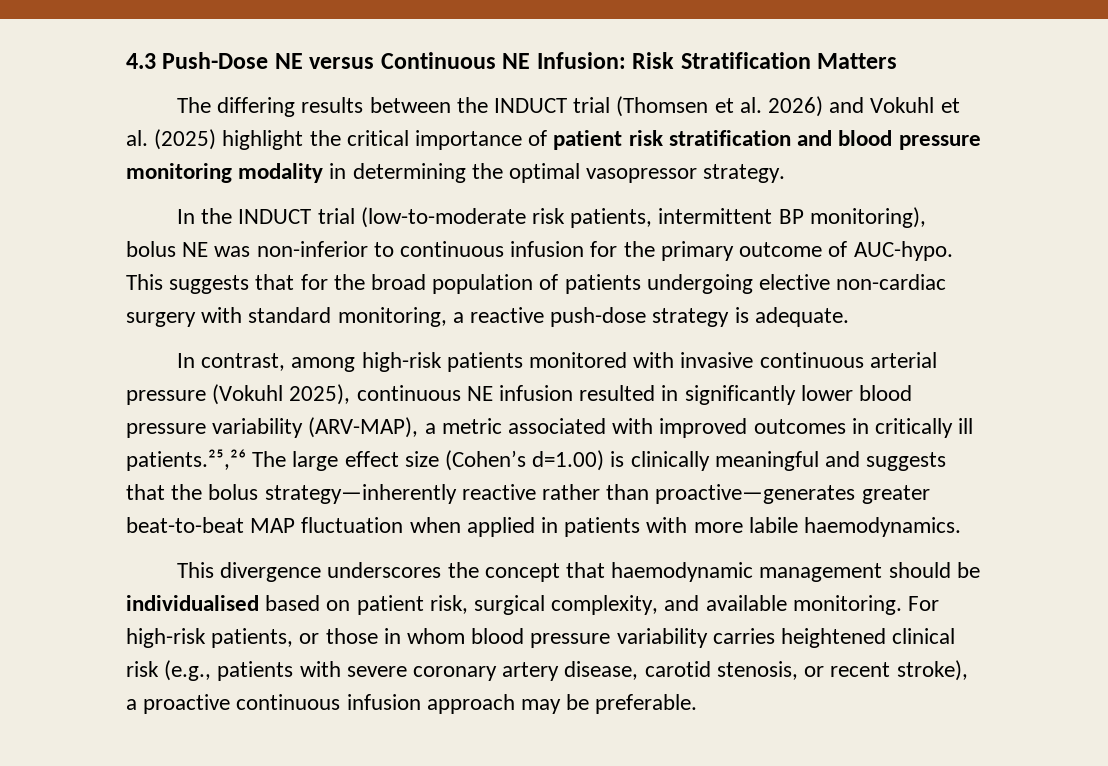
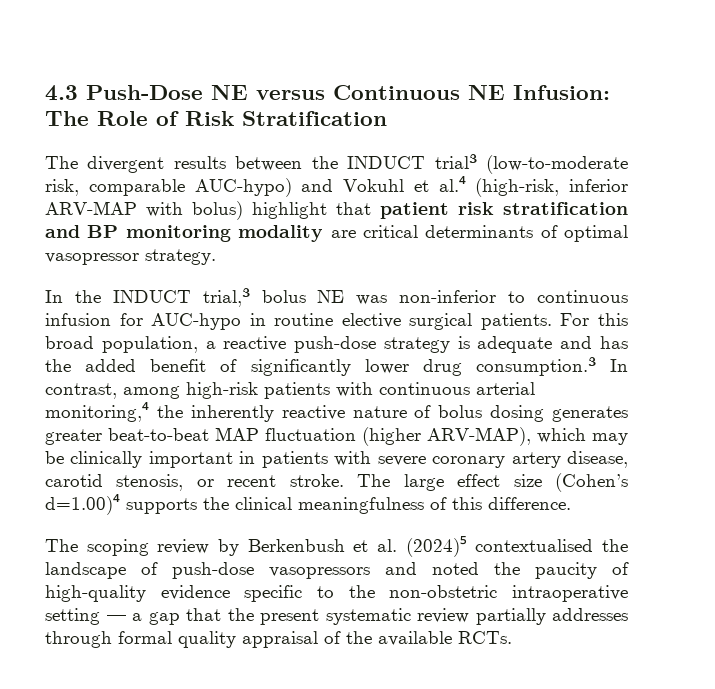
- 4.3 Push-Dose NE versus Continuous NE Infusion: Risk Stratification Matters
- The differing results between the INDUCT trial (Thomsen et al. 2026) and Vokuhl et al. (2025) highlight the critical importance of patient risk stratification and blood pressure monitoring modality in determining the optimal vasopressor strategy.
+ 4.3 Push-Dose NE versus Continuous NE Infusion: The Role of Risk Stratification
+ The divergent results between the INDUCT trial³ (low-to-moderate risk, comparable AUC-hypo) and Vokuhl et al.⁴ (high-risk, inferior ARV-MAP with bolus) highlight that patient risk stratification and BP monitoring modality are critical determinants of optimal vasopressor strategy.
- In the INDUCT trial (low-to-moderate risk patients, intermittent BP monitoring), bolus NE was non-inferior to continuous infusion for the primary outcome of AUC-hypo. This suggests that for the broad population of patients undergoing elective non-cardiac surgery with standard monitoring, a reactive push-dose strategy is adequate.
- In contrast, among high-risk patients monitored with invasive continuous arterial pressure (Vokuhl 2025), continuous NE infusion resulted in significantly lower blood pressure variability (ARV-MAP), a metric associated with improved outcomes in critically ill patients.²⁵,²⁶ The large effect size (Cohen’s d=1.00) is clinically meaningful and suggests that the bolus strategy—inherently reactive rather than proactive—generates greater beat-to-beat MAP fluctuation when applied in patients with more labile haemodynamics.
- This divergence underscores the concept that haemodynamic management should be individualised based on patient risk, surgical complexity, and available monitoring. For high-risk patients, or those in whom blood pressure variability carries heightened clinical risk (e.g., patients with severe coronary artery disease, carotid stenosis, or recent stroke), a proactive continuous infusion approach may be preferable.
+ In the INDUCT trial,³ bolus NE was non-inferior to continuous infusion for AUC-hypo in routine elective surgical patients. For this broad population, a reactive push-dose strategy is adequate and has the added benefit of significantly lower drug consumption.³ In contrast, among high-risk patients with continuous arterial monitoring,⁴ the inherently reactive nature of bolus dosing generates greater beat-to-beat MAP fluctuation (higher ARV-MAP), which may be clinically important in patients with severe coronary artery disease, carotid stenosis, or recent stroke. The large effect size (Cohen’s d=1.00)⁴ supports the clinical meaningfulness of this difference.
+ The scoping review by Berkenbush et al. (2024)⁵ contextualised the landscape of push-dose vasopressors and noted the paucity of high-quality evidence specific to the non-obstetric intraoperative setting — a gap that the present systematic review partially addresses through formal quality appraisal of the available RCTs.

